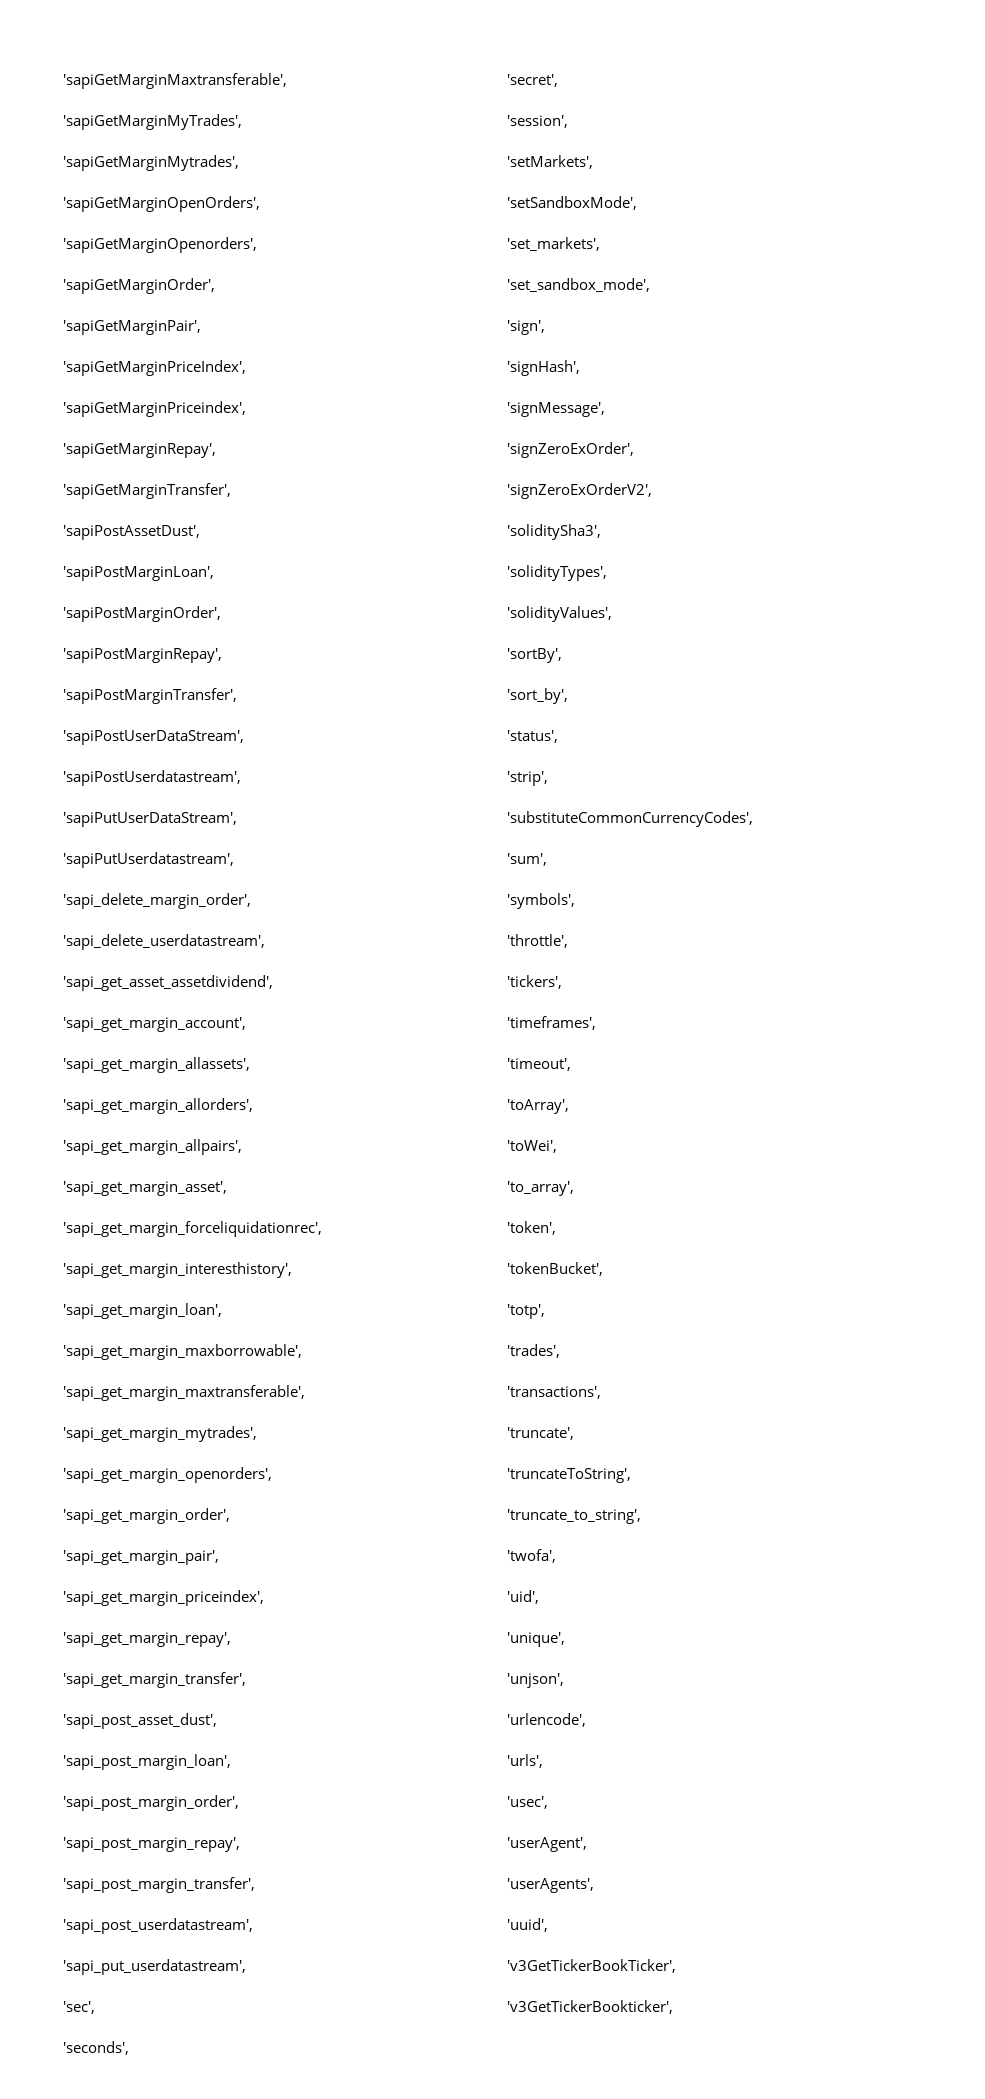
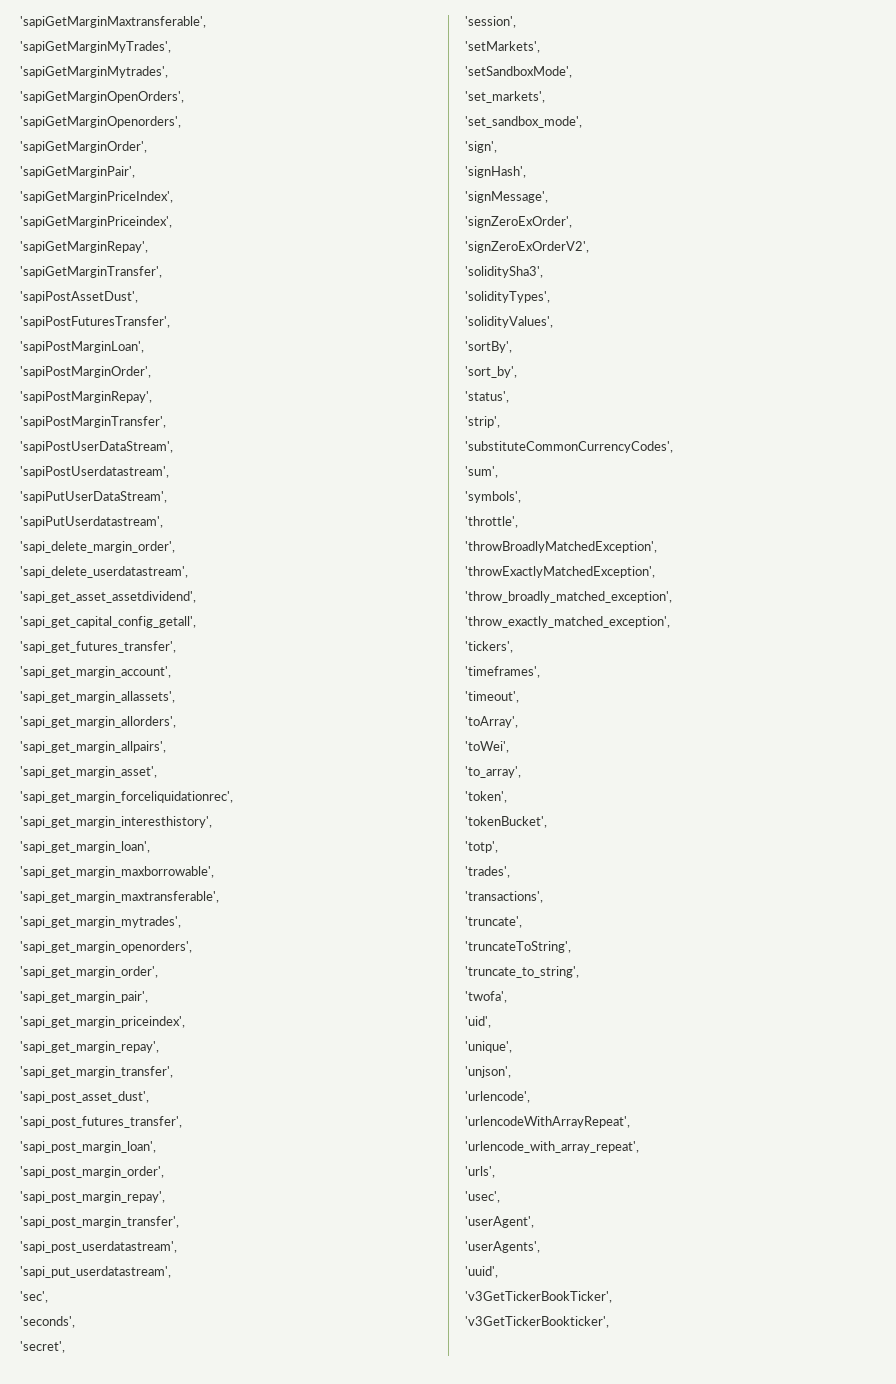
+ 'sapiPostFuturesTransfer',
+ 'sapi_get_capital_config_getall',
+ 'sapi_get_futures_transfer',
+ 'sapi_post_futures_transfer',
+ 'throwBroadlyMatchedException',
+ 'throwExactlyMatchedException',
+ 'throw_broadly_matched_exception',
+ 'throw_exactly_matched_exception',
+ 'urlencodeWithArrayRepeat',
+ 'urlencode_with_array_repeat',

